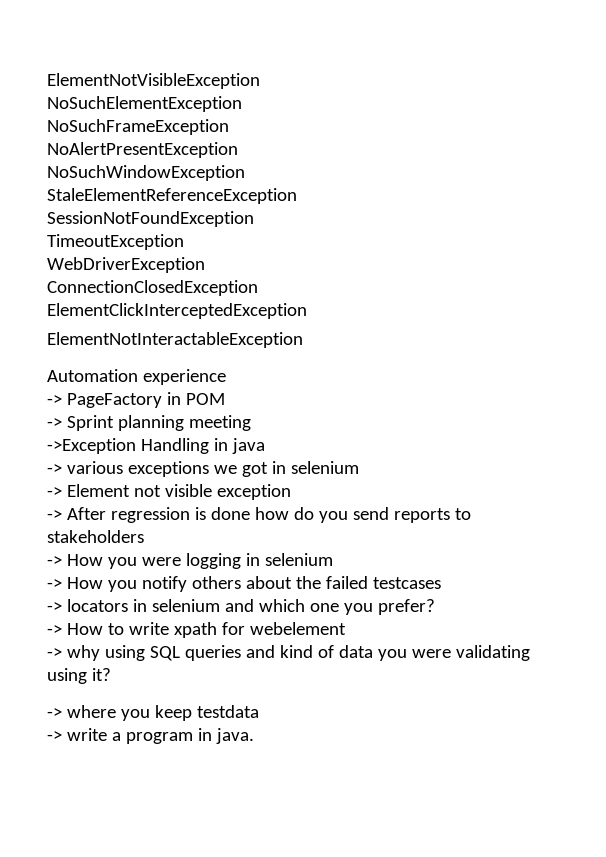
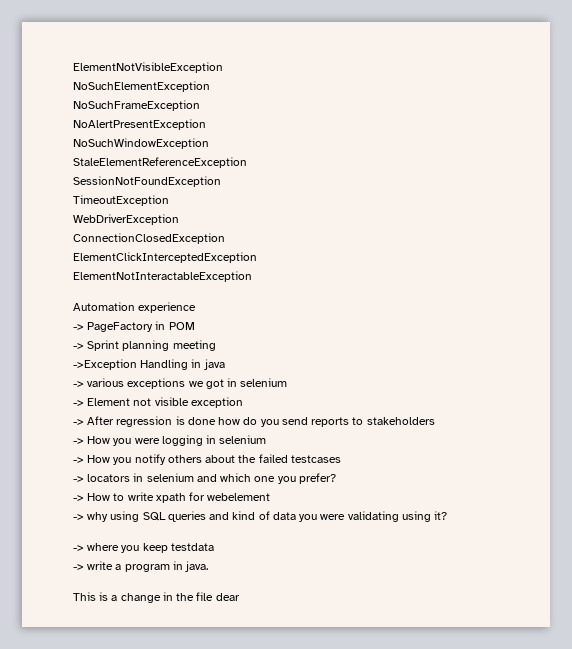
+ This is a change in the file dear

